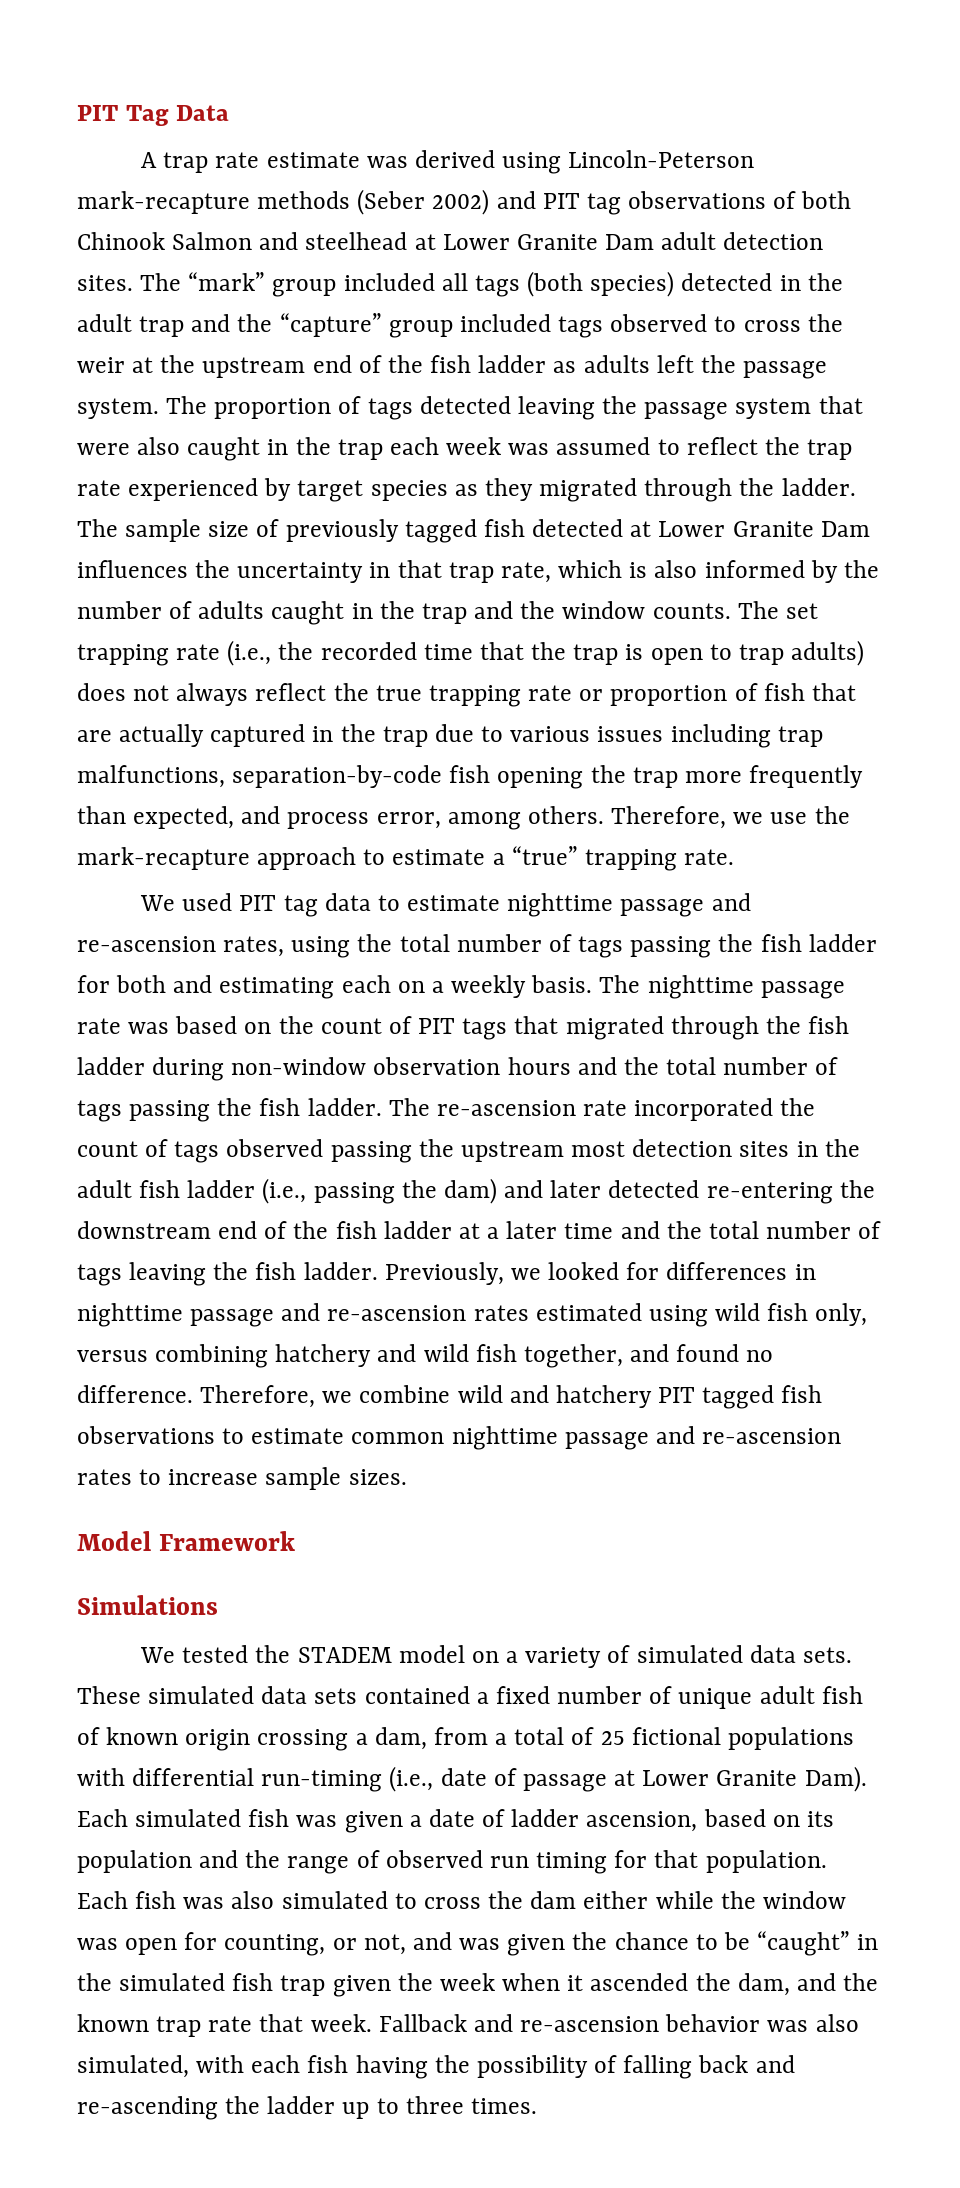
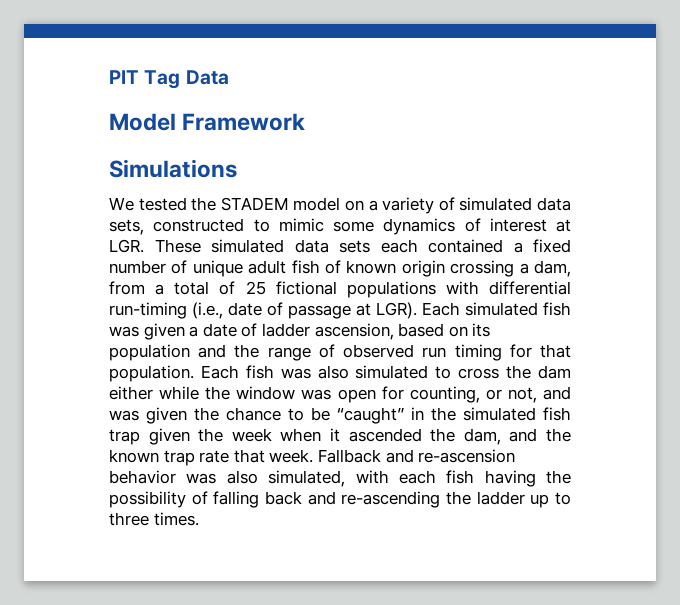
- A trap rate estimate was derived using Lincoln-Peterson mark-recapture methods (Seber 2002) and PIT tag observations of both Chinook Salmon and steelhead at Lower Granite Dam adult detection sites. The “mark” group included all tags (both species) detected in the adult trap and the “capture” group included tags observed to cross the weir at the upstream end of the fish ladder as adults left the passage system. The proportion of tags detected leaving the passage system that were also caught in the trap each week was assumed to reflect the trap rate experienced by target species as they migrated through the ladder. The sample size of previously tagged fish detected at Lower Granite Dam influences the uncertainty in that trap rate, which is also informed by the number of adults caught in the trap and the window counts. The set trapping rate (i.e., the recorded time that the trap is open to trap adults) does not always reflect the true trapping rate or proportion of fish that are actually captured in the trap due to various issues including trap malfunctions, separation-by-code fish opening the trap more frequently than expected, and process error, among others. Therefore, we use the mark-recapture approach to estimate a “true” trapping rate.
- We used PIT tag data to estimate nighttime passage and re-ascension rates, using the total number of tags passing the fish ladder for both and estimating each on a weekly basis. The nighttime passage rate was based on the count of PIT tags that migrated through the fish ladder during non-window observation hours and the total number of tags passing the fish ladder. The re-ascension rate incorporated the count of tags observed passing the upstream most detection sites in the adult fish ladder (i.e., passing the dam) and later detected re-entering the downstream end of the fish ladder at a later time and the total number of tags leaving the fish ladder. Previously, we looked for differences in nighttime passage and re-ascension rates estimated using wild fish only, versus combining hatchery and wild fish together, and found no difference. Therefore, we combine wild and hatchery PIT tagged fish observations to estimate common nighttime passage and re-ascension rates to increase sample sizes.
- We tested the STADEM model on a variety of simulated data sets. These simulated data sets contained a fixed number of unique adult fish of known origin crossing a dam, from a total of 25 fictional populations with differential run-timing (i.e., date of passage at Lower Granite Dam).
+ We tested the STADEM model on a variety of simulated data sets, constructed to mimic some dynamics of interest at LGR. These simulated data sets each contained a fixed number of unique adult fish of known origin crossing a dam, from a total of 25 fictional populations with differential run-timing (i.e., date of passage at LGR).

